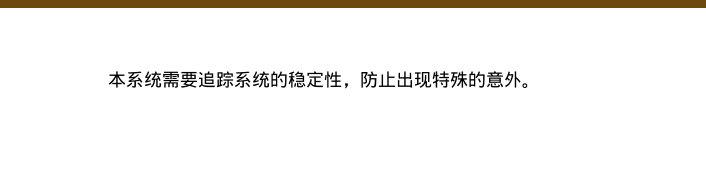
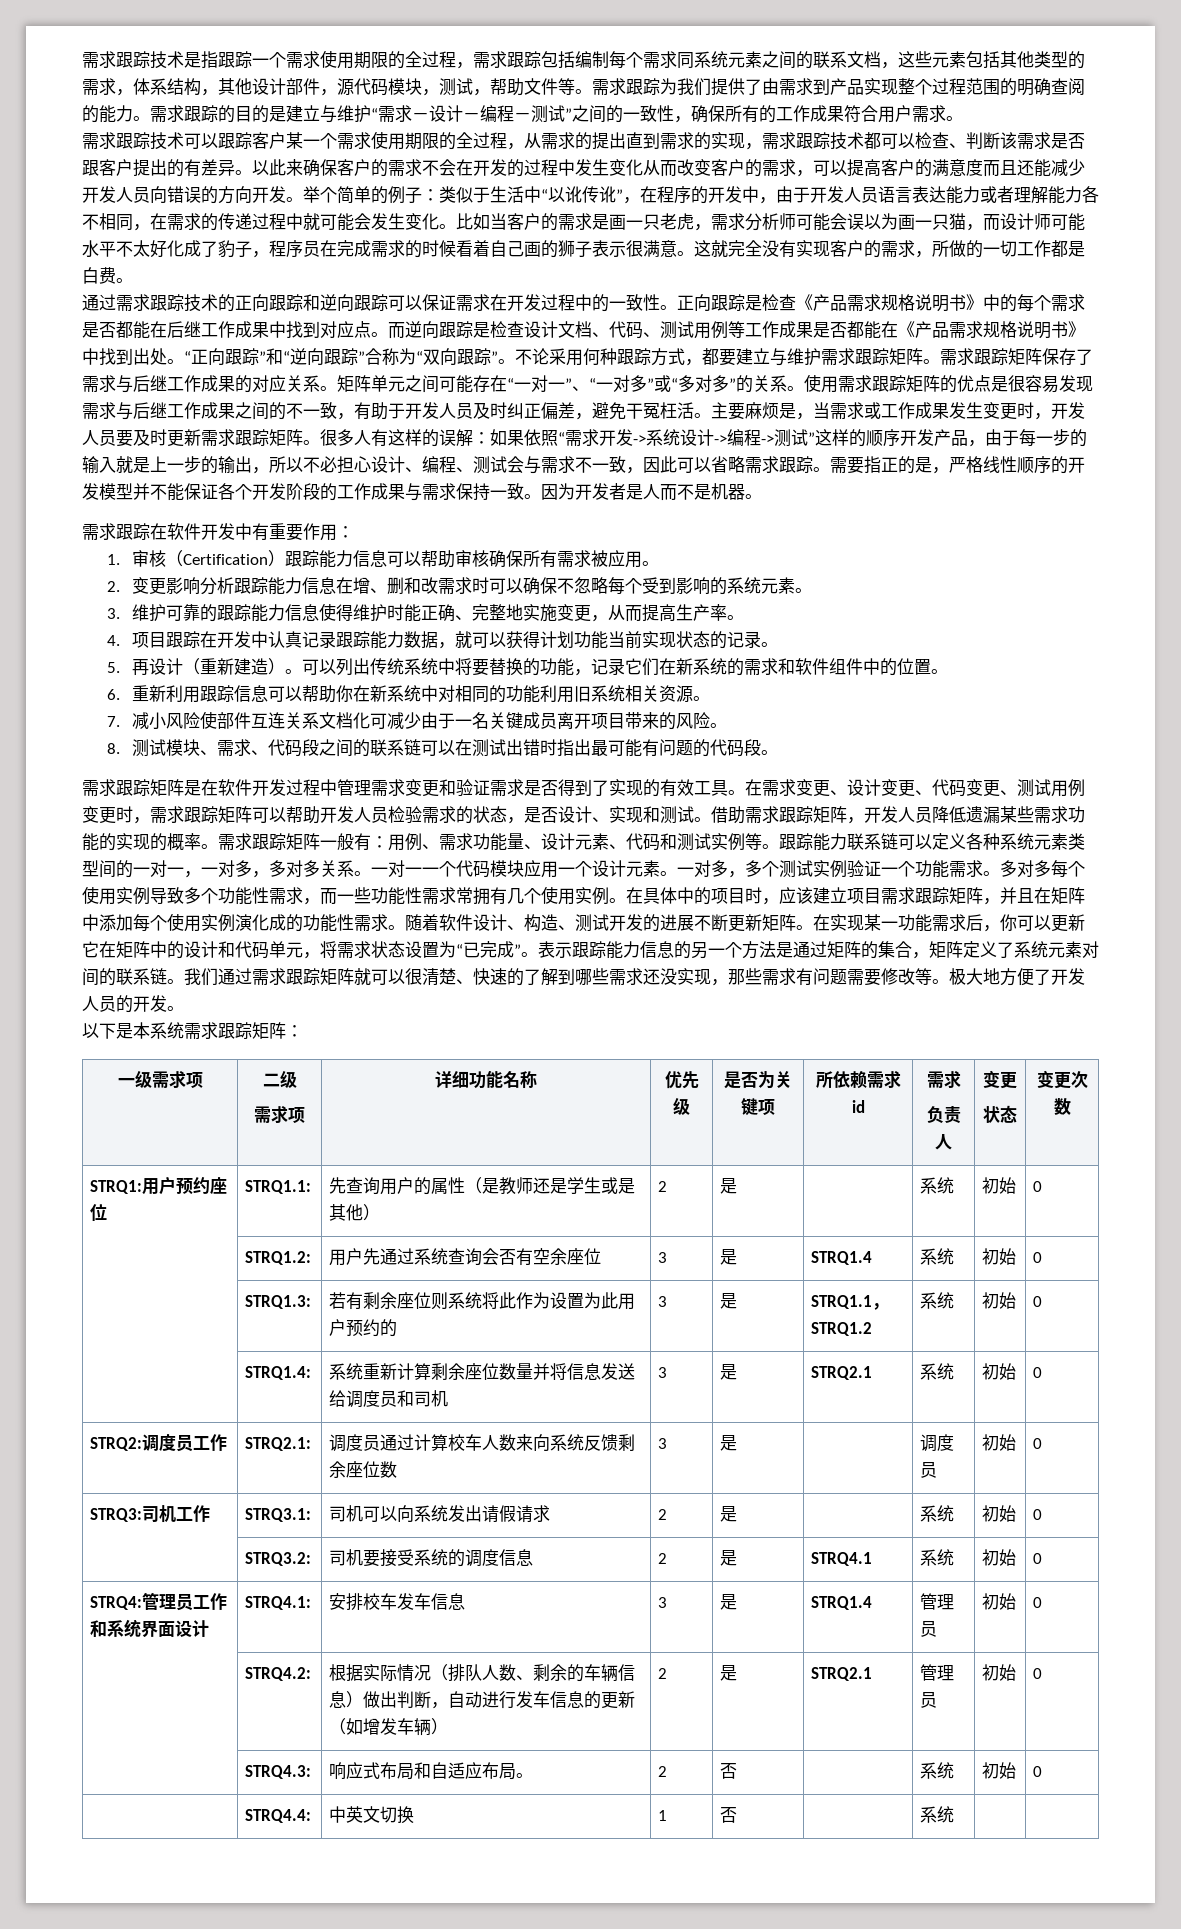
- 本系统需要追踪系统的稳定性，防止出现特殊的意外。
+ 需求跟踪技术是指跟踪一个需求使用期限的全过程，需求跟踪包括编制每个需求同系统元素之间的联系文档，这些元素包括其他类型的需求，体系结构，其他设计部件，源代码模块，测试，帮助文件等。需求跟踪为我们提供了由需求到产品实现整个过程范围的明确查阅的能力。需求跟踪的目的是建立与维护“需求－设计－编程－测试”之间的一致性，确保所有的工作成果符合用户需求。
+ 需求跟踪技术可以跟踪客户某一个需求使用期限的全过程，从需求的提出直到需求的实现，需求跟踪技术都可以检查、判断该需求是否跟客户提出的有差异。以此来确保客户的需求不会在开发的过程中发生变化从而改变客户的需求，可以提高客户的满意度而且还能减少开发人员向错误的方向开发。举个简单的例子：类似于生活中“以讹传讹”，在程序的开发中，由于开发人员语言表达能力或者理解能力各不相同，在需求的传递过程中就可能会发生变化。比如当客户的需求是画一只老虎，需求分析师可能会误以为画一只猫，而设计师可能水平不太好化成了豹子，程序员在完成需求的时候看着自己画的狮子表示很满意。这就完全没有实现客户的需求，所做的一切工作都是白费。
+ 通过需求跟踪技术的正向跟踪和逆向跟踪可以保证需求在开发过程中的一致性。正向跟踪是检查《产品需求规格说明书》中的每个需求是否都能在后继工作成果中找到对应点。而逆向跟踪是检查设计文档、代码、测试用例等工作成果是否都能在《产品需求规格说明书》中找到出处。“正向跟踪”和“逆向跟踪”合称为“双向跟踪”。不论采用何种跟踪方式，都要建立与维护需求跟踪矩阵。需求跟踪矩阵保存了需求与后继工作成果的对应关系。矩阵单元之间可能存在“一对一”、“一对多”或“多对多”的关系。使用需求跟踪矩阵的优点是很容易发现需求与后继工作成果之间的不一致，有助于开发人员及时纠正偏差，避免干冤枉活。主要麻烦是，当需求或工作成果发生变更时，开发人员要及时更新需求跟踪矩阵。很多人有这样的误解：如果依照“需求开发->系统设计->编程->测试”这样的顺序开发产品，由于每一步的输入就是上一步的输出，所以不必担心设计、编程、测试会与需求不一致，因此可以省略需求跟踪。需要指正的是，严格线性顺序的开发模型并不能保证各个开发阶段的工作成果与需求保持一致。因为开发者是人而不是机器。
+ 需求跟踪在软件开发中有重要作用：
+ 1.审核（Certification）跟踪能力信息可以帮助审核确保所有需求被应用。
+ 2.变更影响分析跟踪能力信息在增、删和改需求时可以确保不忽略每个受到影响的系统元素。
+ 3.维护可靠的跟踪能力信息使得维护时能正确、完整地实施变更，从而提高生产率。
+ 4.项目跟踪在开发中认真记录跟踪能力数据，就可以获得计划功能当前实现状态的记录。
+ 5.再设计（重新建造）。可以列出传统系统中将要替换的功能，记录它们在新系统的需求和软件组件中的位置。
+ 6.重新利用跟踪信息可以帮助你在新系统中对相同的功能利用旧系统相关资源。
+ 7.减小风险使部件互连关系文档化可减少由于一名关键成员离开项目带来的风险。
+ 8.测试模块、需求、代码段之间的联系链可以在测试出错时指出最可能有问题的代码段。
+ 需求跟踪矩阵是在软件开发过程中管理需求变更和验证需求是否得到了实现的有效工具。在需求变更、设计变更、代码变更、测试用例变更时，需求跟踪矩阵可以帮助开发人员检验需求的状态，是否设计、实现和测试。借助需求跟踪矩阵，开发人员降低遗漏某些需求功能的实现的概率。需求跟踪矩阵一般有：用例、需求功能量、设计元素、代码和测试实例等。跟踪能力联系链可以定义各种系统元素类型间的一对一，一对多，多对多关系。一对一一个代码模块应用一个设计元素。一对多，多个测试实例验证一个功能需求。多对多每个使用实例导致多个功能性需求，而一些功能性需求常拥有几个使用实例。在具体中的项目时，应该建立项目需求跟踪矩阵，并且在矩阵中添加每个使用实例演化成的功能性需求。随着软件设计、构造、测试开发的进展不断更新矩阵。在实现某一功能需求后，你可以更新它在矩阵中的设计和代码单元，将需求状态设置为“已完成”。表示跟踪能力信息的另一个方法是通过矩阵的集合，矩阵定义了系统元素对间的联系链。我们通过需求跟踪矩阵就可以很清楚、快速的了解到哪些需求还没实现，那些需求有问题需要修改等。极大地方便了开发人员的开发。
+ 以下是本系统需求跟踪矩阵：
+ 一级需求项 | 二级
+ 需求项 | 详细功能名称 | 优先级 | 是否为关键项 | 所依赖需求id | 需求
+ 负责人 | 变更
+ 状态 | 变更次数
+ STRQ1:用户预约座位 | STRQ1.1: | 先查询用户的属性（是教师还是学生或是其他） | 2 | 是 | | 系统 | 初始 | 0
+ | STRQ1.2: | 用户先通过系统查询会否有空余座位 | 3 | 是 | STRQ1.4 | 系统 | 初始 | 0
+ | STRQ1.3: | 若有剩余座位则系统将此作为设置为此用户预约的 | 3 | 是 | STRQ1.1，STRQ1.2 | 系统 | 初始 | 0
+ | STRQ1.4: | 系统重新计算剩余座位数量并将信息发送给调度员和司机 | 3 | 是 | STRQ2.1 | 系统 | 初始 | 0
+ STRQ2:调度员工作 | STRQ2.1: | 调度员通过计算校车人数来向系统反馈剩余座位数 | 3 | 是 | | 调度员 | 初始 | 0
+ STRQ3:司机工作 | STRQ3.1: | 司机可以向系统发出请假请求 | 2 | 是 | | 系统 | 初始 | 0
+ | STRQ3.2: | 司机要接受系统的调度信息 | 2 | 是 | STRQ4.1 | 系统 | 初始 | 0
+ STRQ4:管理员工作和系统界面设计 | STRQ4.1: | 安排校车发车信息 | 3 | 是 | STRQ1.4 | 管理员 | 初始 | 0
+ | STRQ4.2: | 根据实际情况（排队人数、剩余的车辆信息）做出判断，自动进行发车信息的更新（如增发车辆） | 2 | 是 | STRQ2.1 | 管理员 | 初始 | 0
+ | STRQ4.3: | 响应式布局和自适应布局。 | 2 | 否 | | 系统 | 初始 | 0
+ | STRQ4.4: | 中英文切换 | 1 | 否 | | 系统 | |

